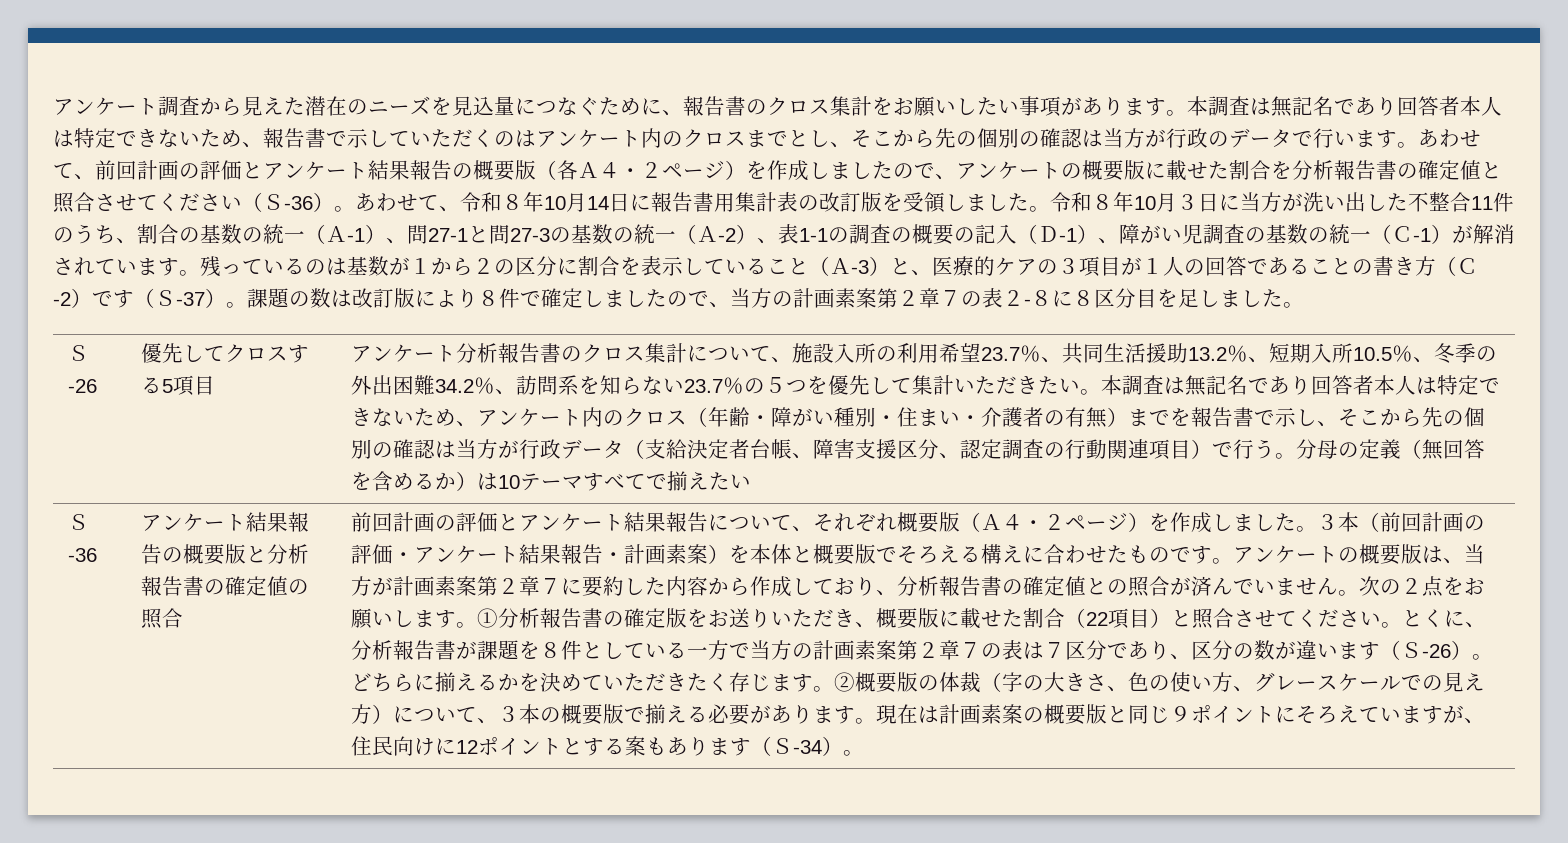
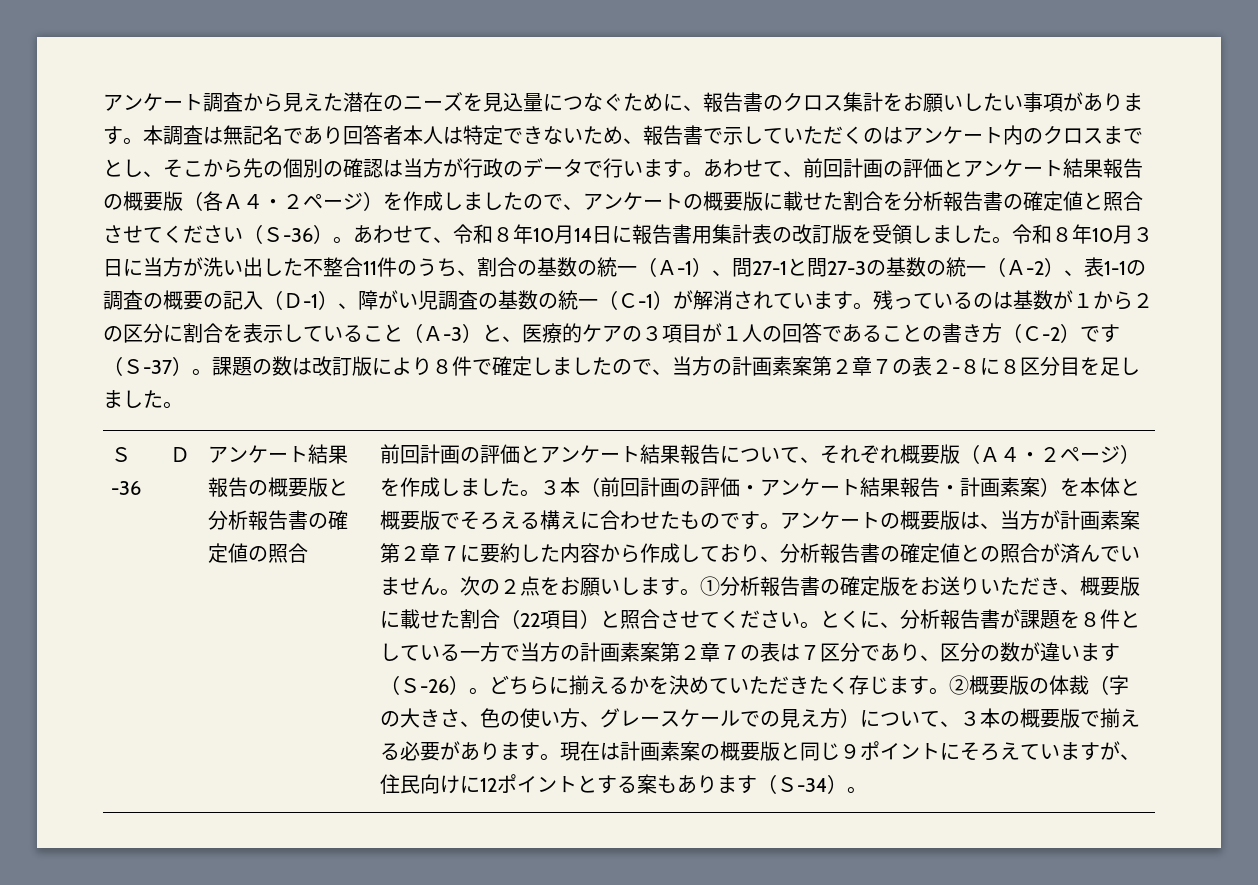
- Ｓ-26 | 優先してクロスする5項目 | アンケート分析報告書のクロス集計について、施設入所の利用希望23.7％、共同生活援助13.2％、短期入所10.5％、冬季の外出困難34.2％、訪問系を知らない23.7％の５つを優先して集計いただきたい。本調査は無記名であり回答者本人は特定できないため、アンケート内のクロス（年齢・障がい種別・住まい・介護者の有無）までを報告書で示し、そこから先の個別の確認は当方が行政データ（支給決定者台帳、障害支援区分、認定調査の行動関連項目）で行う。分母の定義（無回答を含めるか）は10テーマすべてで揃えたい
- Ｓ-36
+ Ｓ-36 | Ｄ

